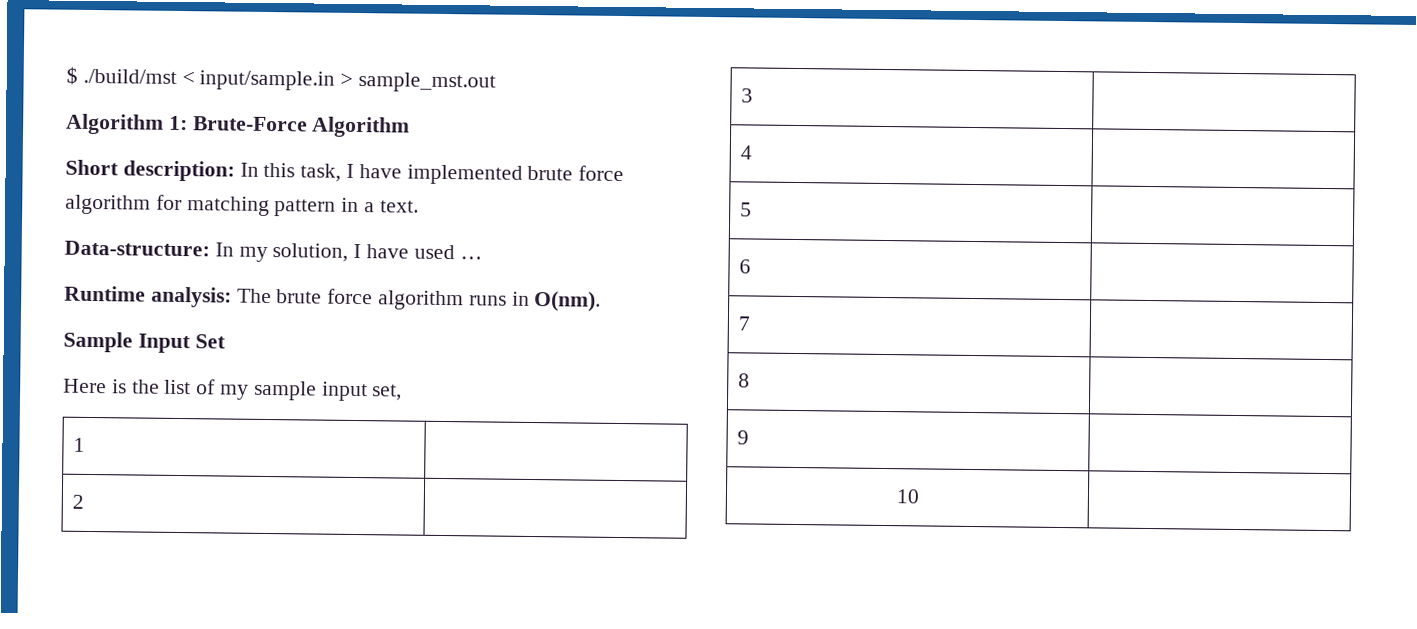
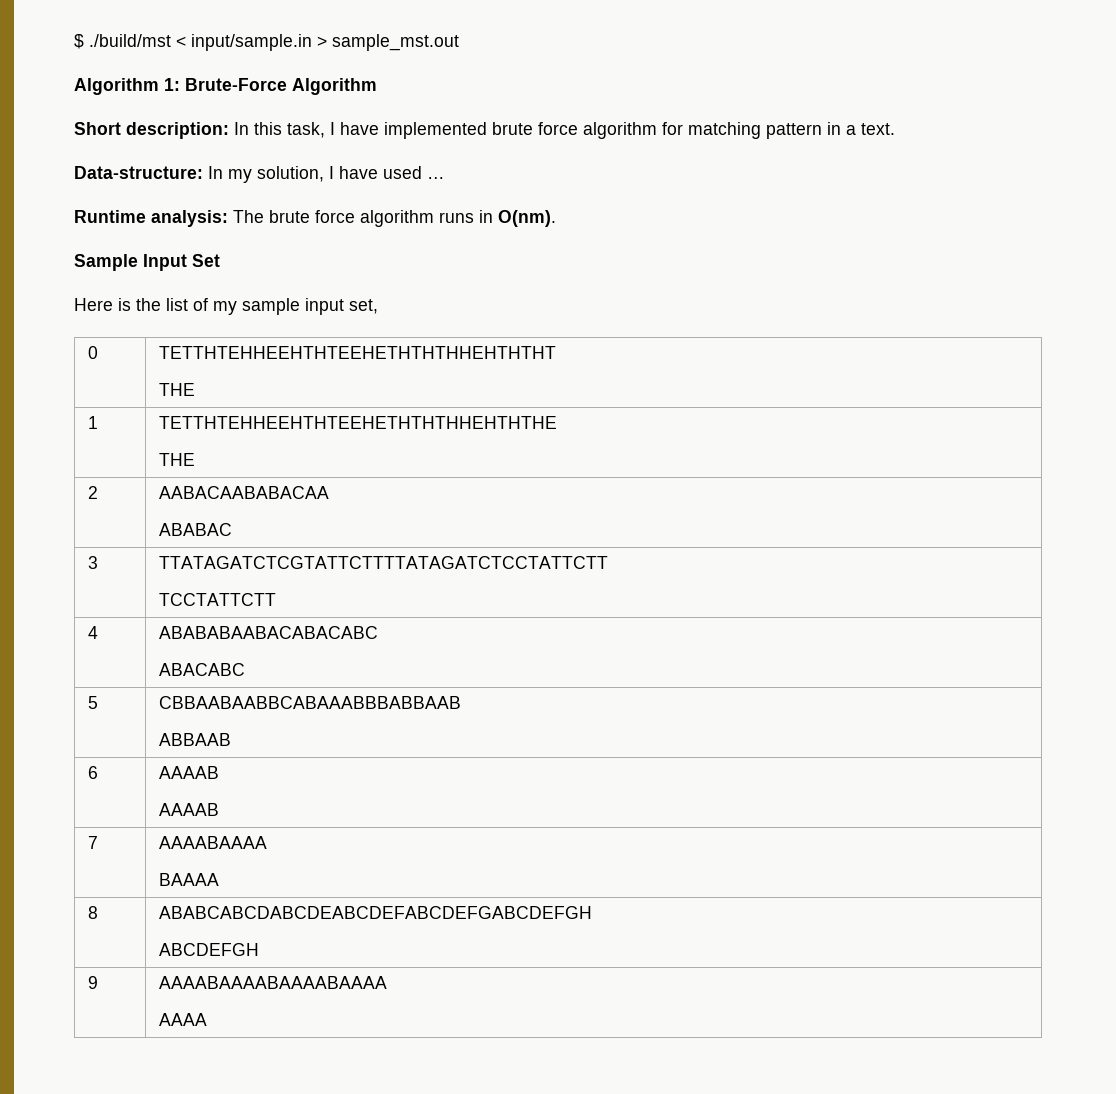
+ 0 | TETTHTEHHEEHTHTEEHETHTHTHHEHTHTHT
+ THE
- 1 |
+ 1 | TETTHTEHHEEHTHTEEHETHTHTHHEHTHTHE
+ THE
- 2 |
+ 2 | AABACAABABACAA
+ ABABAC
- 3 |
+ 3 | TTATAGATCTCGTATTCTTTTATAGATCTCCTATTCTT
+ TCCTATTCTT
- 4 |
+ 4 | ABABABAABACABACABC
+ ABACABC
- 5 |
+ 5 | CBBAABAABBCABAAABBBABBAAB
+ ABBAAB
- 6 |
+ 6 | AAAAB
+ AAAAB
- 7 |
+ 7 | AAAABAAAA
+ BAAAA
- 8 |
+ 8 | ABABCABCDABCDEABCDEFABCDEFGABCDEFGH
+ ABCDEFGH
- 9 |
- 10 |
+ 9 | AAAABAAAABAAAABAAAA
+ AAAA

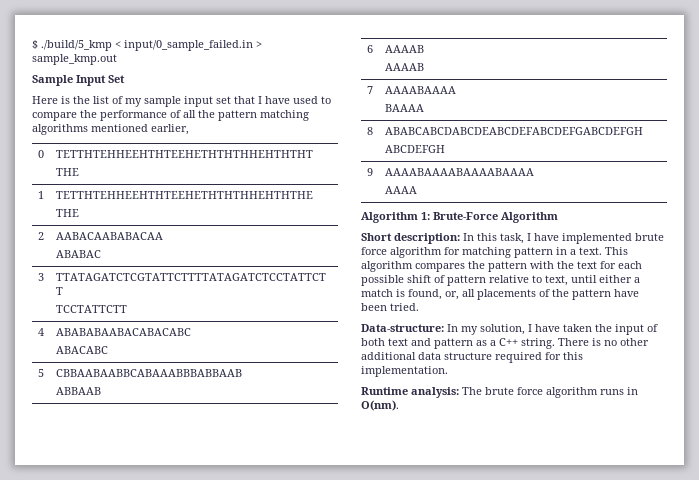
- $ ./build/mst < input/sample.in > sample_mst.out
- Algorithm 1: Brute-Force Algorithm
- Short description: In this task, I have implemented brute force algorithm for matching pattern in a text.
- Data-structure: In my solution, I have used …
- Runtime analysis: The brute force algorithm runs in O(nm).
+ $ ./build/5_kmp < input/0_sample_failed.in > sample_kmp.out
- Here is the list of my sample input set,
+ Here is the list of my sample input set that I have used to compare the performance of all the pattern matching algorithms mentioned earlier,
+ Algorithm 1: Brute-Force Algorithm
+ Short description: In this task, I have implemented brute force algorithm for matching pattern in a text. This algorithm compares the pattern with the text for each possible shift of pattern relative to text, until either a match is found, or, all placements of the pattern have been tried.
+ Data-structure: In my solution, I have taken the input of both text and pattern as a C++ string. There is no other additional data structure required for this implementation.
+ Runtime analysis: The brute force algorithm runs in O(nm).

